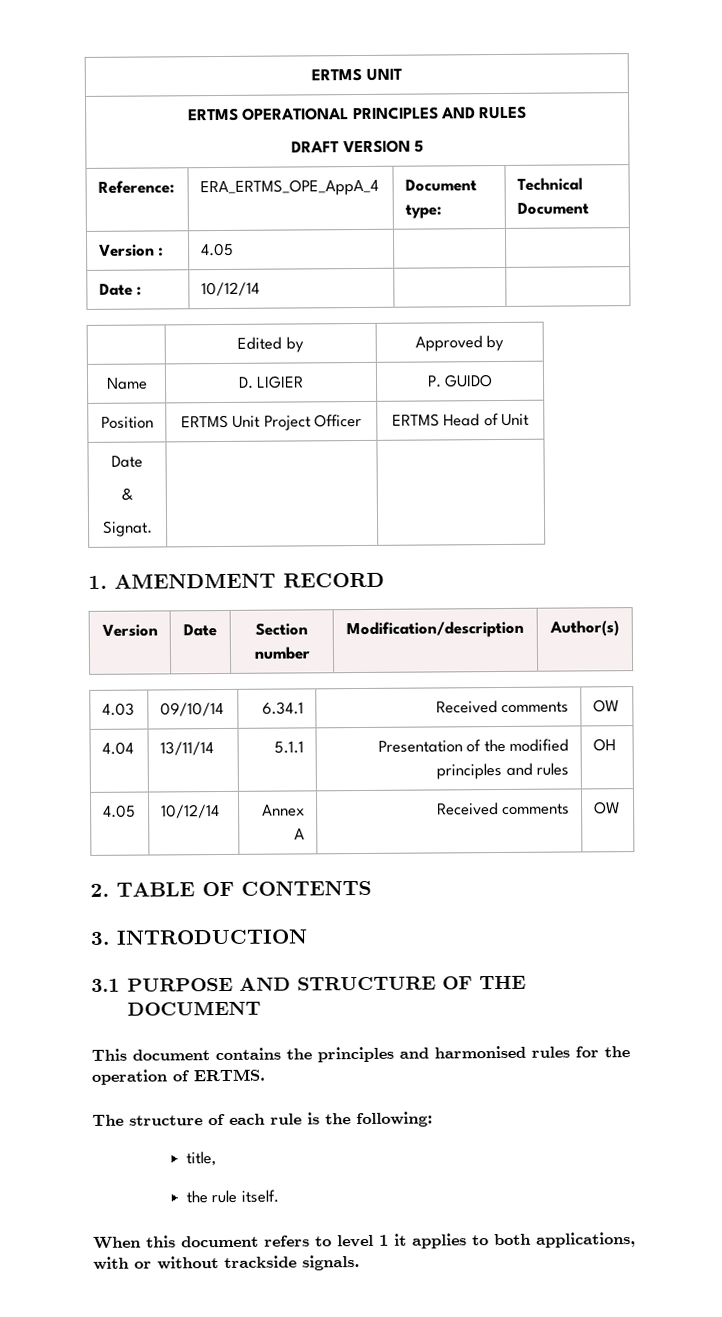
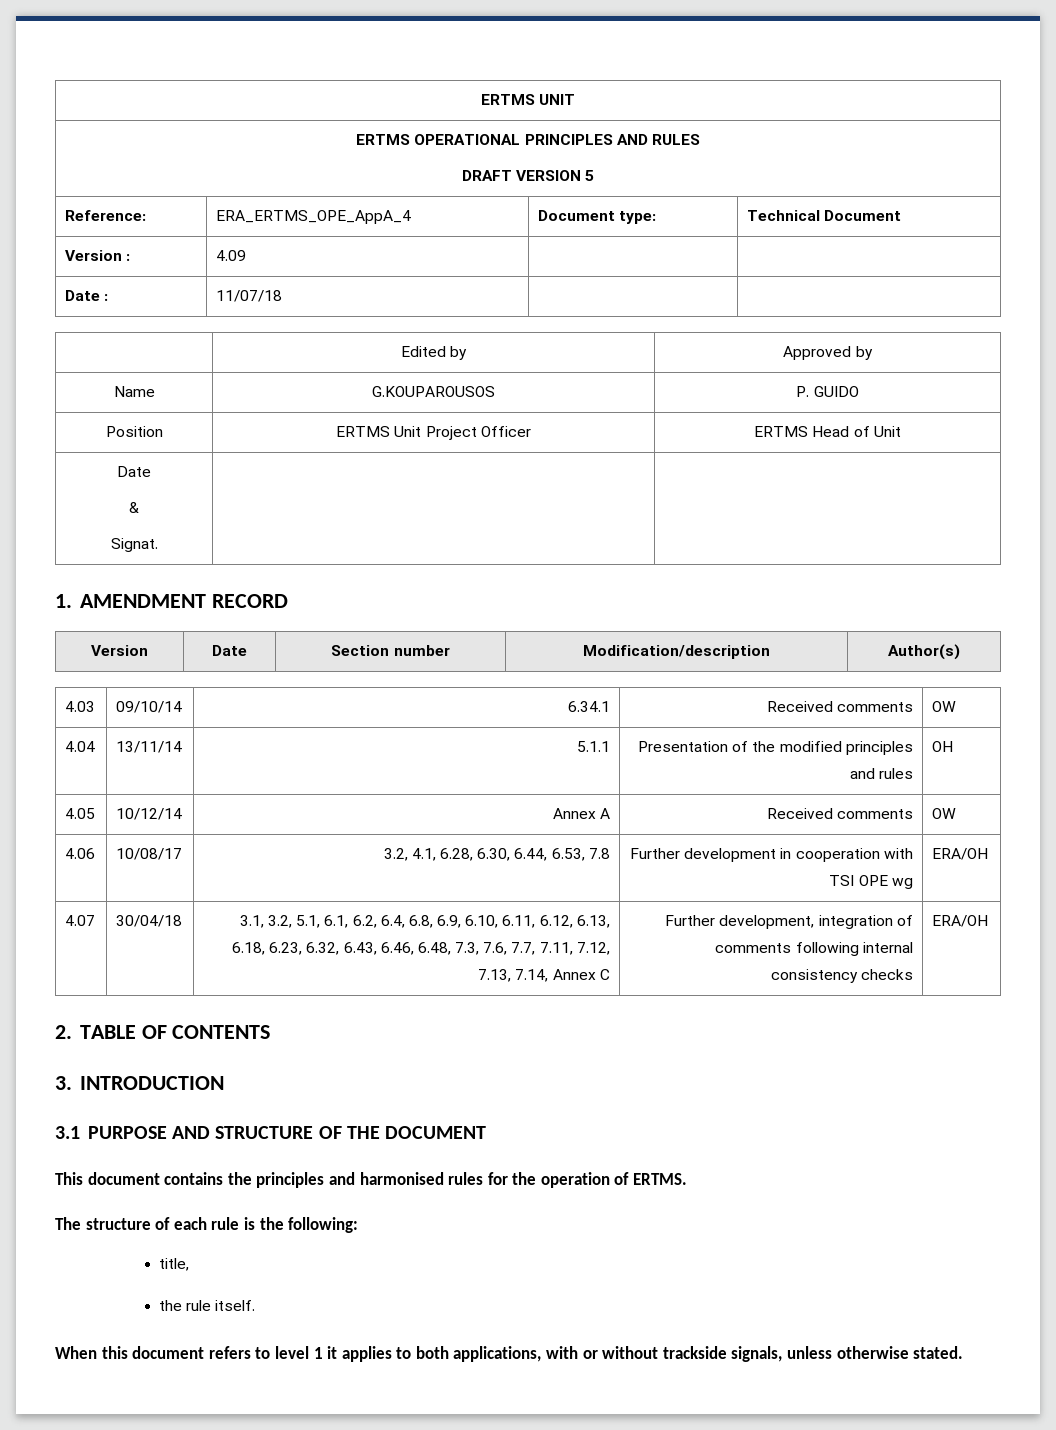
- Version : | 4.05 | |
+ Version : | 4.09 | |
- Date : | 10/12/14 | |
+ Date : | 11/07/18 | |
- Name | D. LIGIER | P. GUIDO
+ Name | G.KOUPAROUSOS | P. GUIDO
+ 4.06 | 10/08/17 | 3.2, 4.1, 6.28, 6.30, 6.44, 6.53, 7.8 | Further development in cooperation with TSI OPE wg | ERA/OH
+ 4.07 | 30/04/18 | 3.1, 3.2, 5.1, 6.1, 6.2, 6.4, 6.8, 6.9, 6.10, 6.11, 6.12, 6.13, 6.18, 6.23, 6.32, 6.43, 6.46, 6.48, 7.3, 7.6, 7.7, 7.11, 7.12, 7.13, 7.14, Annex C | Further development, integration of comments following internal consistency checks | ERA/OH
- When this document refers to level 1 it applies to both applications, with or without trackside signals.
+ When this document refers to level 1 it applies to both applications, with or without trackside signals, unless otherwise stated.

